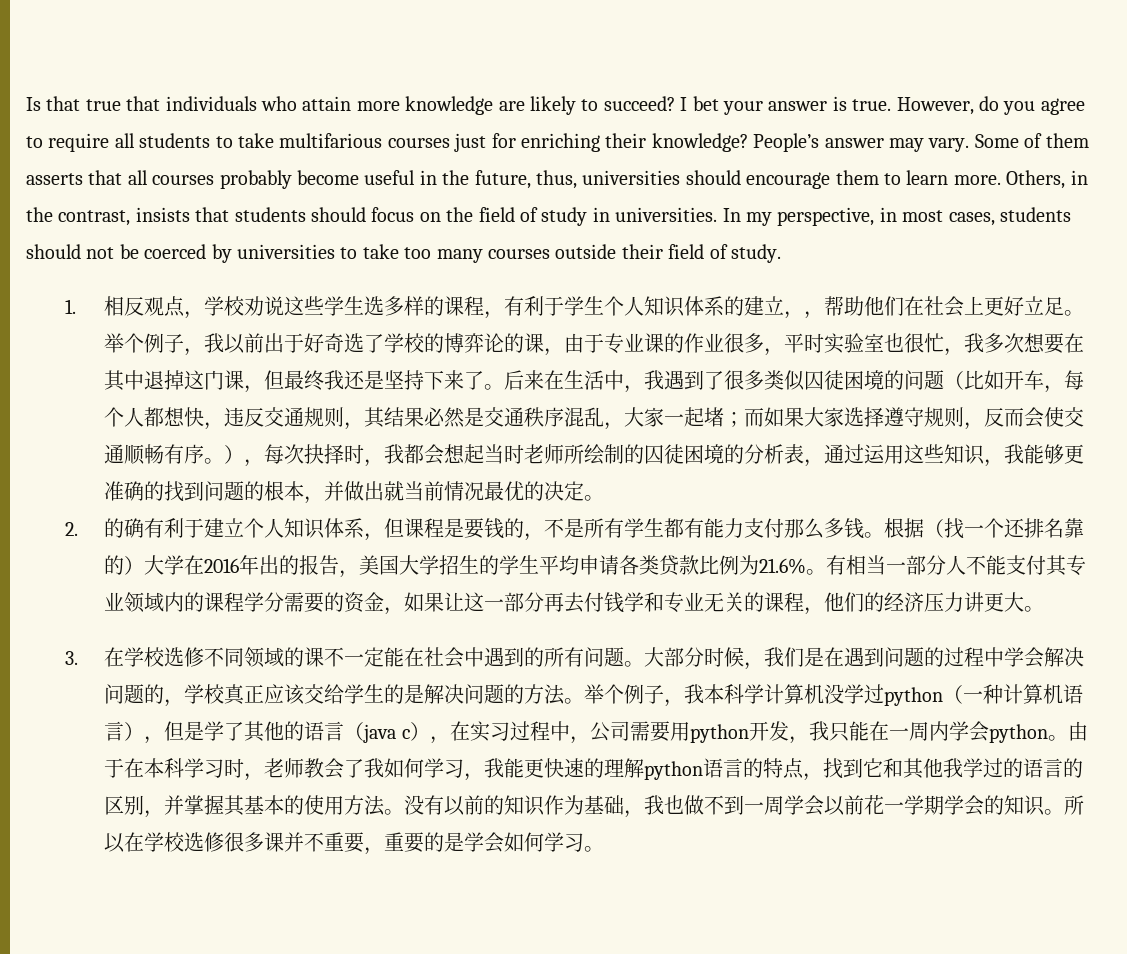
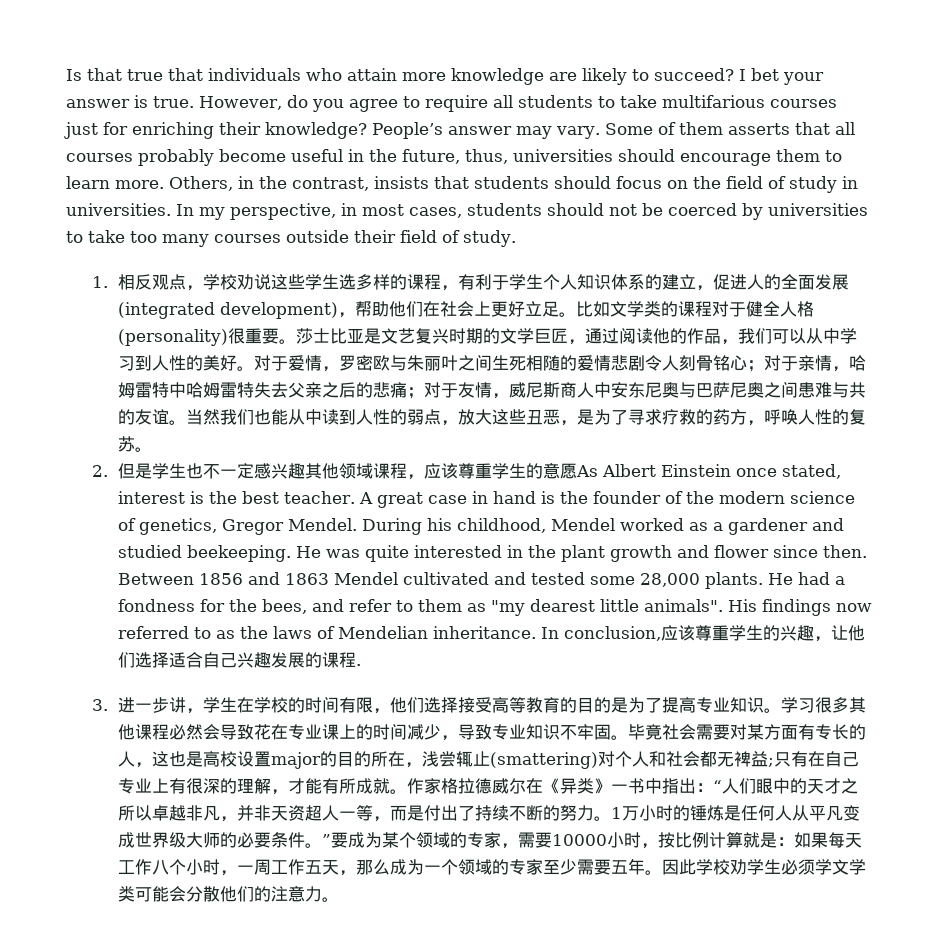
- 1.相反观点，学校劝说这些学生选多样的课程，有利于学生个人知识体系的建立，，帮助他们在社会上更好立足。
+ 1.相反观点，学校劝说这些学生选多样的课程，有利于学生个人知识体系的建立，促进人的全面发展(integrated development)，帮助他们在社会上更好立足。
- 举个例子，我以前出于好奇选了学校的博弈论的课，由于专业课的作业很多，平时实验室也很忙，我多次想要在其中退掉这门课，但最终我还是坚持下来了。后来在生活中，我遇到了很多类似囚徒困境的问题（比如开车，每个人都想快，违反交通规则，其结果必然是交通秩序混乱，大家一起堵；而如果大家选择遵守规则，反而会使交通顺畅有序。），每次抉择时，我都会想起当时老师所绘制的囚徒困境的分析表，通过运用这些知识，我能够更准确的找到问题的根本，并做出就当前情况最优的决定。
- 2.的确有利于建立个人知识体系，但课程是要钱的，不是所有学生都有能力支付那么多钱。根据（找一个还排名靠的）大学在2016年出的报告，美国大学招生的学生平均申请各类贷款比例为21.6%。有相当一部分人不能支付其专业领域内的课程学分需要的资金，如果让这一部分再去付钱学和专业无关的课程，他们的经济压力讲更大。
- 3.在学校选修不同领域的课不一定能在社会中遇到的所有问题。大部分时候，我们是在遇到问题的过程中学会解决问题的，学校真正应该交给学生的是解决问题的方法。举个例子，我本科学计算机没学过python（一种计算机语言），但是学了其他的语言（java c），在实习过程中，公司需要用python开发，我只能在一周内学会python。由于在本科学习时，老师教会了我如何学习，我能更快速的理解python语言的特点，找到它和其他我学过的语言的区别，并掌握其基本的使用方法。没有以前的知识作为基础，我也做不到一周学会以前花一学期学会的知识。所以在学校选修很多课并不重要，重要的是学会如何学习。
+ 比如文学类的课程对于健全人格(personality)很重要。莎士比亚是文艺复兴时期的文学巨匠，通过阅读他的作品，我们可以从中学习到人性的美好。对于爱情，罗密欧与朱丽叶之间生死相随的爱情悲剧令人刻骨铭心；对于亲情，哈姆雷特中哈姆雷特失去父亲之后的悲痛；对于友情，威尼斯商人中安东尼奥与巴萨尼奥之间患难与共的友谊。当然我们也能从中读到人性的弱点，放大这些丑恶，是为了寻求疗救的药方，呼唤人性的复苏。
+ 2.但是学生也不一定感兴趣其他领域课程，应该尊重学生的意愿As Albert Einstein once stated, interest is the best teacher. A great case in hand is the founder of the modern science of genetics, Gregor Mendel. During his childhood, Mendel worked as a gardener and studied beekeeping. He was quite interested in the plant growth and flower since then. Between 1856 and 1863 Mendel cultivated and tested some 28,000 plants. He had a fondness for the bees, and refer to them as "my dearest little animals". His findings now referred to as the laws of Mendelian inheritance. In conclusion,应该尊重学生的兴趣，让他们选择适合自己兴趣发展的课程.
+ 3.进一步讲，学生在学校的时间有限，他们选择接受高等教育的目的是为了提高专业知识。学习很多其他课程必然会导致花在专业课上的时间减少，导致专业知识不牢固。毕竟社会需要对某方面有专长的人，这也是高校设置major的目的所在，浅尝辄止(smattering)对个人和社会都无裨益;只有在自己专业上有很深的理解，才能有所成就。作家格拉德威尔在《异类》一书中指出：“人们眼中的天才之所以卓越非凡，并非天资超人一等，而是付出了持续不断的努力。1万小时的锤炼是任何人从平凡变成世界级大师的必要条件。”要成为某个领域的专家，需要10000小时，按比例计算就是：如果每天工作八个小时，一周工作五天，那么成为一个领域的专家至少需要五年。因此学校劝学生必须学文学类可能会分散他们的注意力。

